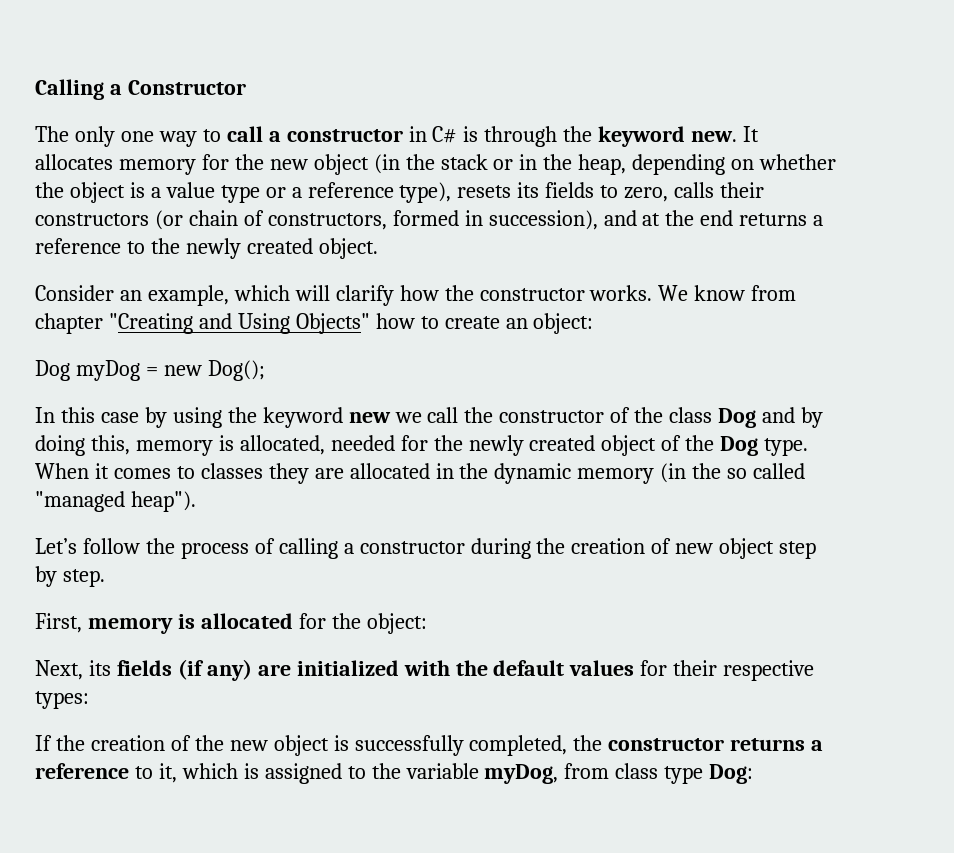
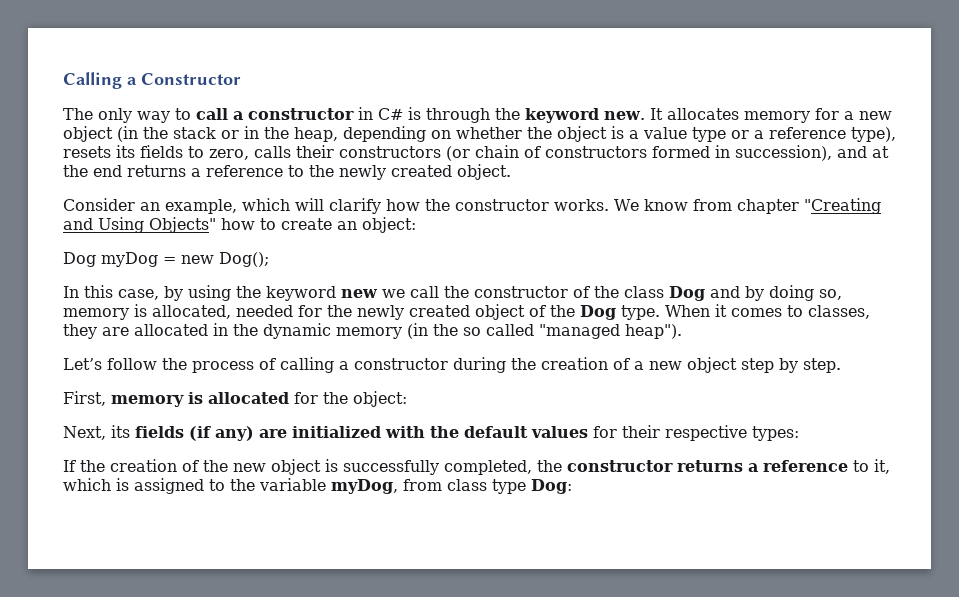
- The only one way to call a constructor in C# is through the keyword new.
+ The only way to call a constructor in C# is through the keyword new.
- It allocates memory for the new object (in the stack or in the heap, depending on whether the object is a value type or a reference type), resets its fields to zero, calls their constructors (or chain of constructors, formed in succession), and at the end returns a reference to the newly created object.
+ It allocates memory for a new object (in the stack or in the heap, depending on whether the object is a value type or a reference type), resets its fields to zero, calls their constructors (or chain of constructors formed in succession), and at the end returns a reference to the newly created object.
- In this case by using the keyword new we call the constructor of the class Dog and by doing this, memory is allocated, needed for the newly created object of the Dog type.
+ In this case, by using the keyword new we call the constructor of the class Dog and by doing so, memory is allocated, needed for the newly created object of the Dog type.
- When it comes to classes they are allocated in the dynamic memory (in the so called "managed heap").
+ When it comes to classes, they are allocated in the dynamic memory (in the so called "managed heap").
- Let’s follow the process of calling a constructor during the creation of new object step by step.
+ Let’s follow the process of calling a constructor during the creation of a new object step by step.

